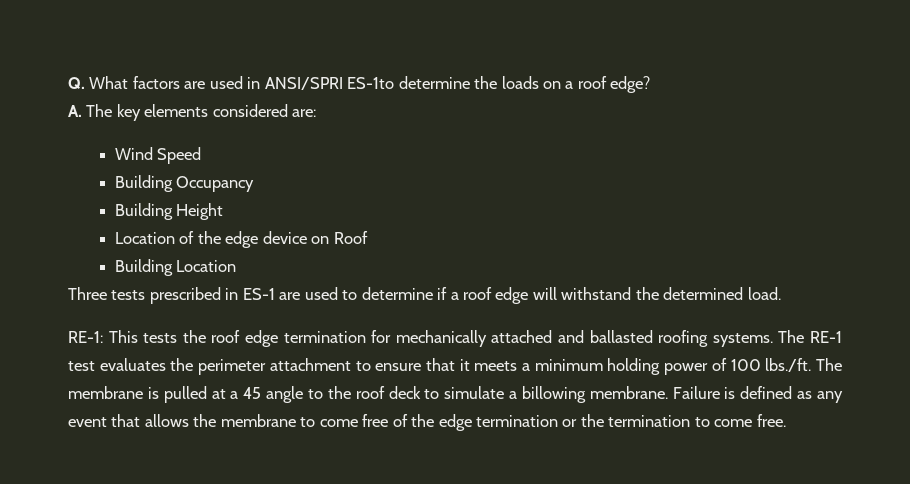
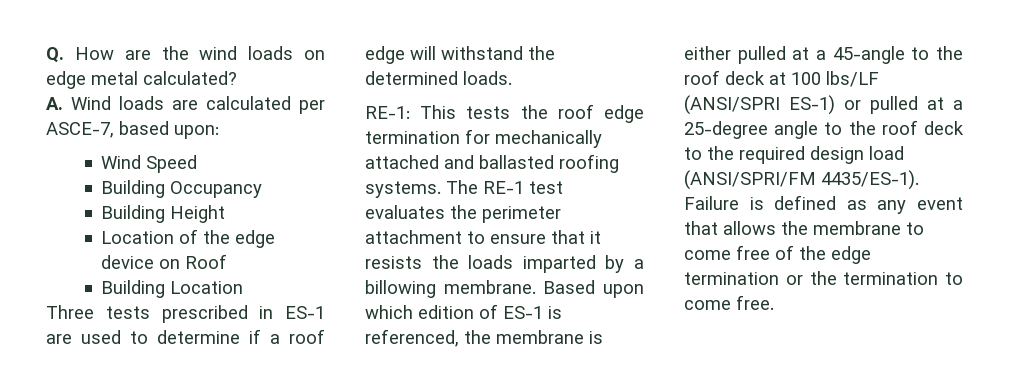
- Q. What factors are used in ANSI/SPRI ES-1to determine the loads on a roof edge?
- A. The key elements considered are:
+ Q. How are the wind loads on edge metal calculated?
+ A. Wind loads are calculated per ASCE-7, based upon:
- Three tests prescribed in ES-1 are used to determine if a roof edge will withstand the determined load.
+ Three tests prescribed in ES-1 are used to determine if a roof edge will withstand the determined loads.
- The RE-1 test evaluates the perimeter attachment to ensure that it meets a minimum holding power of 100 lbs./ft. The membrane is pulled at a 45 angle to the roof deck to simulate a billowing membrane.
+ The RE-1 test evaluates the perimeter attachment to ensure that it resists the loads imparted by a billowing membrane. Based upon which edition of ES-1 is referenced, the membrane is either pulled at a 45-angle to the roof deck at 100 lbs/LF (ANSI/SPRI ES-1) or pulled at a 25-degree angle to the roof deck to the required design load (ANSI/SPRI/FM 4435/ES-1).

